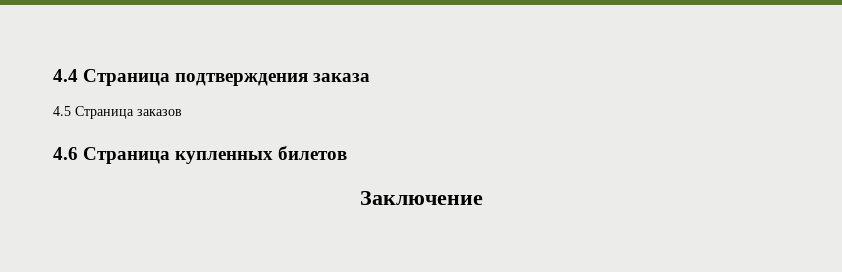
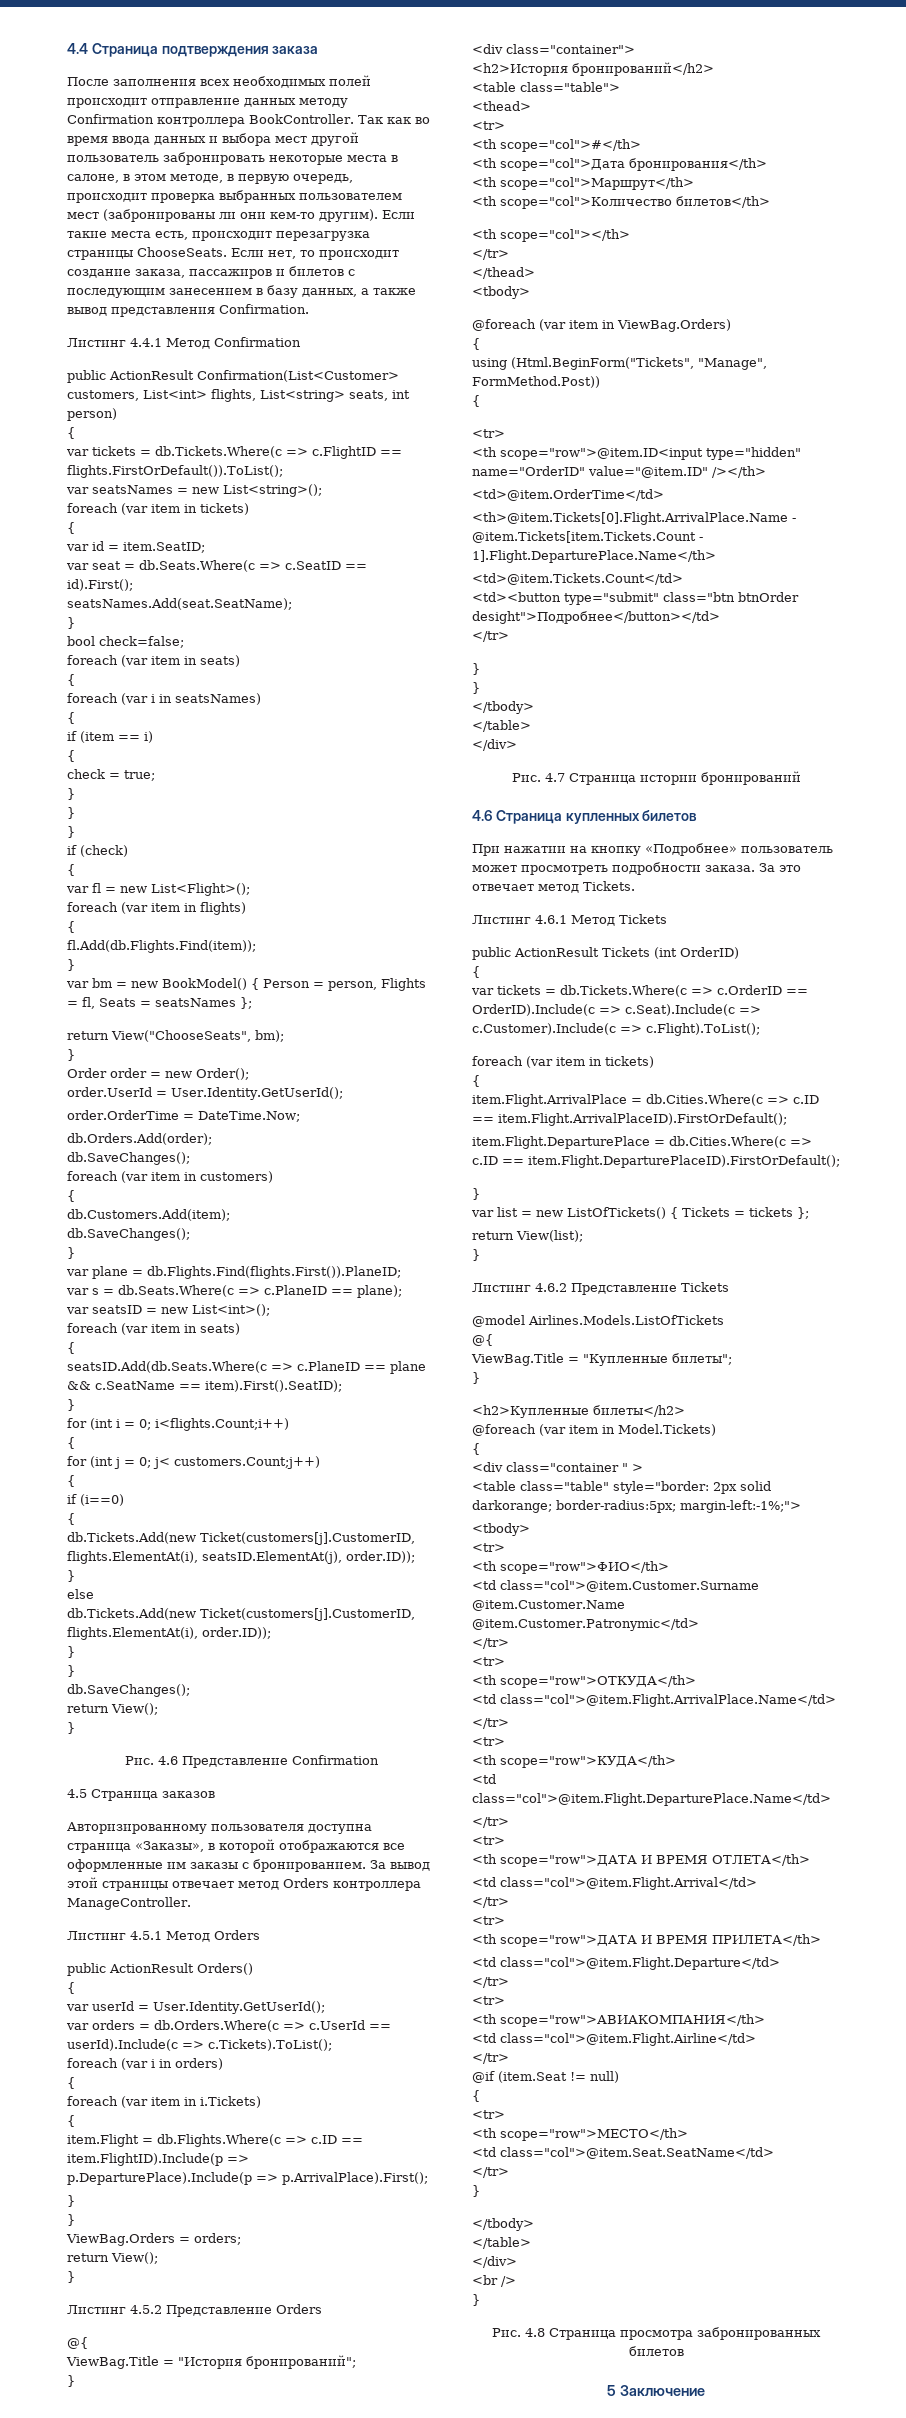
+ После заполнения всех необходимых полей происходит отправление данных методу Confirmation контроллера BookController. Так как во время ввода данных и выбора мест другой пользователь забронировать некоторые места в салоне, в этом методе, в первую очередь, происходит проверка выбранных пользователем мест (забронированы ли они кем-то другим). Если такие места есть, происходит перезагрузка страницы ChooseSeats. Если нет, то происходит создание заказа, пассажиров и билетов с последующим занесением в базу данных, а также вывод представления Confirmation.
+ Листинг 4.4.1 Метод Confirmation
+ public ActionResult Confirmation(List<Customer> customers, List<int> flights, List<string> seats, int person)
+ {
+ var tickets = db.Tickets.Where(c => c.FlightID == flights.FirstOrDefault()).ToList();
+ var seatsNames = new List<string>();
+ foreach (var item in tickets)
+ {
+ var id = item.SeatID;
+ var seat = db.Seats.Where(c => c.SeatID == id).First();
+ seatsNames.Add(seat.SeatName);
+ }
+ bool check=false;
+ foreach (var item in seats)
+ {
+ foreach (var i in seatsNames)
+ {
+ if (item == i)
+ {
+ check = true;
+ }
+ }
+ }
+ if (check)
+ {
+ var fl = new List<Flight>();
+ foreach (var item in flights)
+ {
+ fl.Add(db.Flights.Find(item));
+ }
+ var bm = new BookModel() { Person = person, Flights = fl, Seats = seatsNames };
+ return View("ChooseSeats", bm);
+ }
+ Order order = new Order();
+ order.UserId = User.Identity.GetUserId();
+ order.OrderTime = DateTime.Now;
+ db.Orders.Add(order);
+ db.SaveChanges();
+ foreach (var item in customers)
+ {
+ db.Customers.Add(item);
+ db.SaveChanges();
+ }
+ var plane = db.Flights.Find(flights.First()).PlaneID;
+ var s = db.Seats.Where(c => c.PlaneID == plane);
+ var seatsID = new List<int>();
+ foreach (var item in seats)
+ {
+ seatsID.Add(db.Seats.Where(c => c.PlaneID == plane && c.SeatName == item).First().SeatID);
+ }
+ for (int i = 0; i<flights.Count;i++)
+ {
+ for (int j = 0; j< customers.Count;j++)
+ {
+ if (i==0)
+ {
+ db.Tickets.Add(new Ticket(customers[j].CustomerID, flights.ElementAt(i), seatsID.ElementAt(j), order.ID));
+ }
+ else
+ db.Tickets.Add(new Ticket(customers[j].CustomerID, flights.ElementAt(i), order.ID));
+ }
+ }
+ db.SaveChanges();
+ return View();
+ }
+ Рис. 4.6 Представление Confirmation
  4.5 Страница заказов
+ Авторизированному пользователя доступна страница «Заказы», в которой отображаются все оформленные им заказы с бронированием. За вывод этой страницы отвечает метод Orders контроллера ManageController.
+ Листинг 4.5.1 Метод Orders
+ public ActionResult Orders()
+ {
+ var userId = User.Identity.GetUserId();
+ var orders = db.Orders.Where(c => c.UserId == userId).Include(c => c.Tickets).ToList();
+ foreach (var i in orders)
+ {
+ foreach (var item in i.Tickets)
+ {
+ item.Flight = db.Flights.Where(c => c.ID == item.FlightID).Include(p => p.DeparturePlace).Include(p => p.ArrivalPlace).First();
+ }
+ }
+ ViewBag.Orders = orders;
+ return View();
+ }
+ Листинг 4.5.2 Представление Orders
+ @{
+ ViewBag.Title = "История бронирований";
+ }
+ <div class="container">
+ <h2>История бронирований</h2>
+ <table class="table">
+ <thead>
+ <tr>
+ <th scope="col">#</th>
+ <th scope="col">Дата бронирования</th>
+ <th scope="col">Маршрут</th>
+ <th scope="col">Количество билетов</th>
+ <th scope="col"></th>
+ </tr>
+ </thead>
+ <tbody>
+ @foreach (var item in ViewBag.Orders)
+ {
+ using (Html.BeginForm("Tickets", "Manage", FormMethod.Post))
+ {
+ <tr>
+ <th scope="row">@item.ID<input type="hidden" name="OrderID" value="@item.ID" /></th>
+ <td>@item.OrderTime</td>
+ <th>@item.Tickets[0].Flight.ArrivalPlace.Name - @item.Tickets[item.Tickets.Count - 1].Flight.DeparturePlace.Name</th>
+ <td>@item.Tickets.Count</td>
+ <td><button type="submit" class="btn btnOrder desight">Подробнее</button></td>
+ </tr>
+ }
+ }
+ </tbody>
+ </table>
+ </div>
+ Рис. 4.7 Страница истории бронирований
  4.6 Страница купленных билетов
- Заключение
+ При нажатии на кнопку «Подробнее» пользователь может просмотреть подробности заказа. За это отвечает метод Tickets.
+ Листинг 4.6.1 Метод Tickets
+ public ActionResult Tickets (int OrderID)
+ {
+ var tickets = db.Tickets.Where(c => c.OrderID == OrderID).Include(c => c.Seat).Include(c => c.Customer).Include(c => c.Flight).ToList();
+ foreach (var item in tickets)
+ {
+ item.Flight.ArrivalPlace = db.Cities.Where(c => c.ID == item.Flight.ArrivalPlaceID).FirstOrDefault();
+ item.Flight.DeparturePlace = db.Cities.Where(c => c.ID == item.Flight.DeparturePlaceID).FirstOrDefault();
+ }
+ var list = new ListOfTickets() { Tickets = tickets };
+ return View(list);
+ }
+ Листинг 4.6.2 Представление Tickets
+ @model Airlines.Models.ListOfTickets
+ @{
+ ViewBag.Title = "Купленные билеты";
+ }
+ <h2>Купленные билеты</h2>
+ @foreach (var item in Model.Tickets)
+ {
+ <div class="container " >
+ <table class="table" style="border: 2px solid darkorange; border-radius:5px; margin-left:-1%;">
+ <tbody>
+ <tr>
+ <th scope="row">ФИО</th>
+ <td class="col">@item.Customer.Surname @item.Customer.Name @item.Customer.Patronymic</td>
+ </tr>
+ <tr>
+ <th scope="row">ОТКУДА</th>
+ <td class="col">@item.Flight.ArrivalPlace.Name</td>
+ </tr>
+ <tr>
+ <th scope="row">КУДА</th>
+ <td class="col">@item.Flight.DeparturePlace.Name</td>
+ </tr>
+ <tr>
+ <th scope="row">ДАТА И ВРЕМЯ ОТЛЕТА</th>
+ <td class="col">@item.Flight.Arrival</td>
+ </tr>
+ <tr>
+ <th scope="row">ДАТА И ВРЕМЯ ПРИЛЕТА</th>
+ <td class="col">@item.Flight.Departure</td>
+ </tr>
+ <tr>
+ <th scope="row">АВИАКОМПАНИЯ</th>
+ <td class="col">@item.Flight.Airline</td>
+ </tr>
+ @if (item.Seat != null)
+ {
+ <tr>
+ <th scope="row">МЕСТО</th>
+ <td class="col">@item.Seat.SeatName</td>
+ </tr>
+ }
+ </tbody>
+ </table>
+ </div>
+ <br />
+ }
+ Рис. 4.8 Страница просмотра забронированных билетов
+ 5 Заключение

